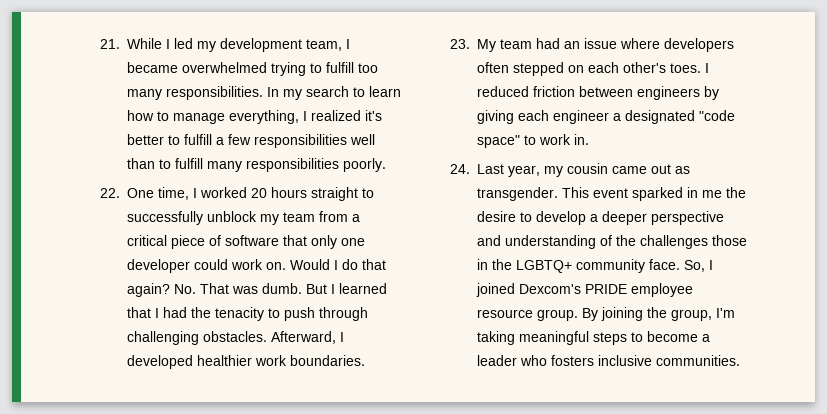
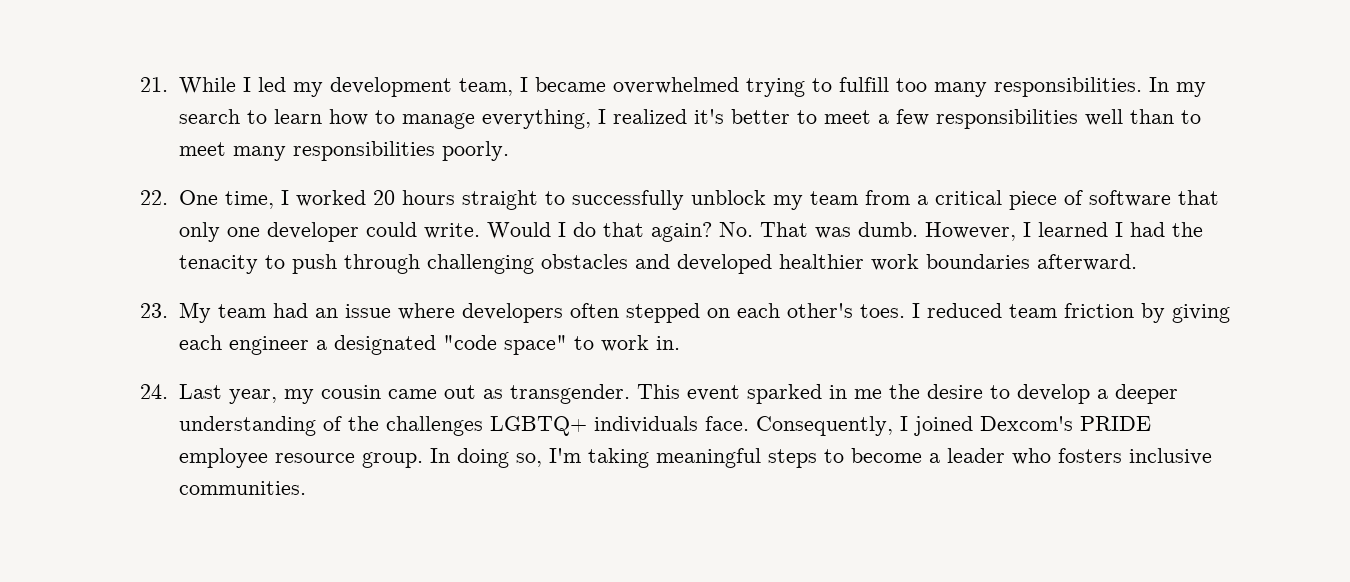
- In my search to learn how to manage everything, I realized it's better to fulfill a few responsibilities well than to fulfill many responsibilities poorly.
+ In my search to learn how to manage everything, I realized it's better to meet a few responsibilities well than to meet many responsibilities poorly.
- 22. One time, I worked 20 hours straight to successfully unblock my team from a critical piece of software that only one developer could work on.
+ 22. One time, I worked 20 hours straight to successfully unblock my team from a critical piece of software that only one developer could write.
- But I learned that I had the tenacity to push through challenging obstacles. Afterward, I developed healthier work boundaries.
+ However, I learned I had the tenacity to push through challenging obstacles and developed healthier work boundaries afterward.
- I reduced friction between engineers by giving each engineer a designated "code space" to work in.
+ I reduced team friction by giving each engineer a designated "code space" to work in.
- This event sparked in me the desire to develop a deeper perspective and understanding of the challenges those in the LGBTQ+ community face. So, I joined Dexcom's PRIDE employee resource group.
+ This event sparked in me the desire to develop a deeper understanding of the challenges LGBTQ+ individuals face. Consequently, I joined Dexcom's PRIDE employee resource group.
- By joining the group, I'm taking meaningful steps to become a leader who fosters inclusive communities.
+ In doing so, I'm taking meaningful steps to become a leader who fosters inclusive communities.

